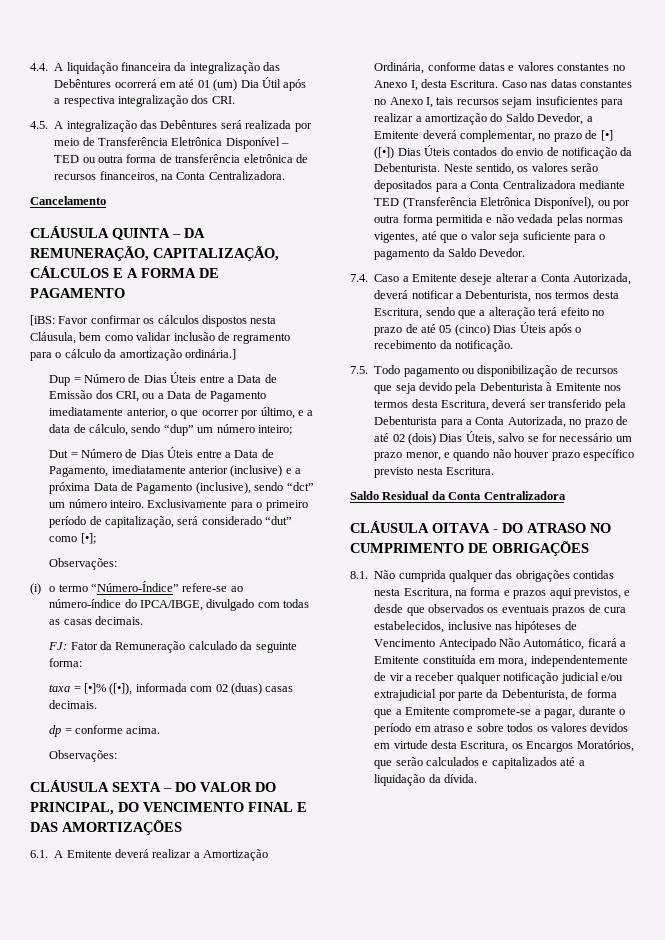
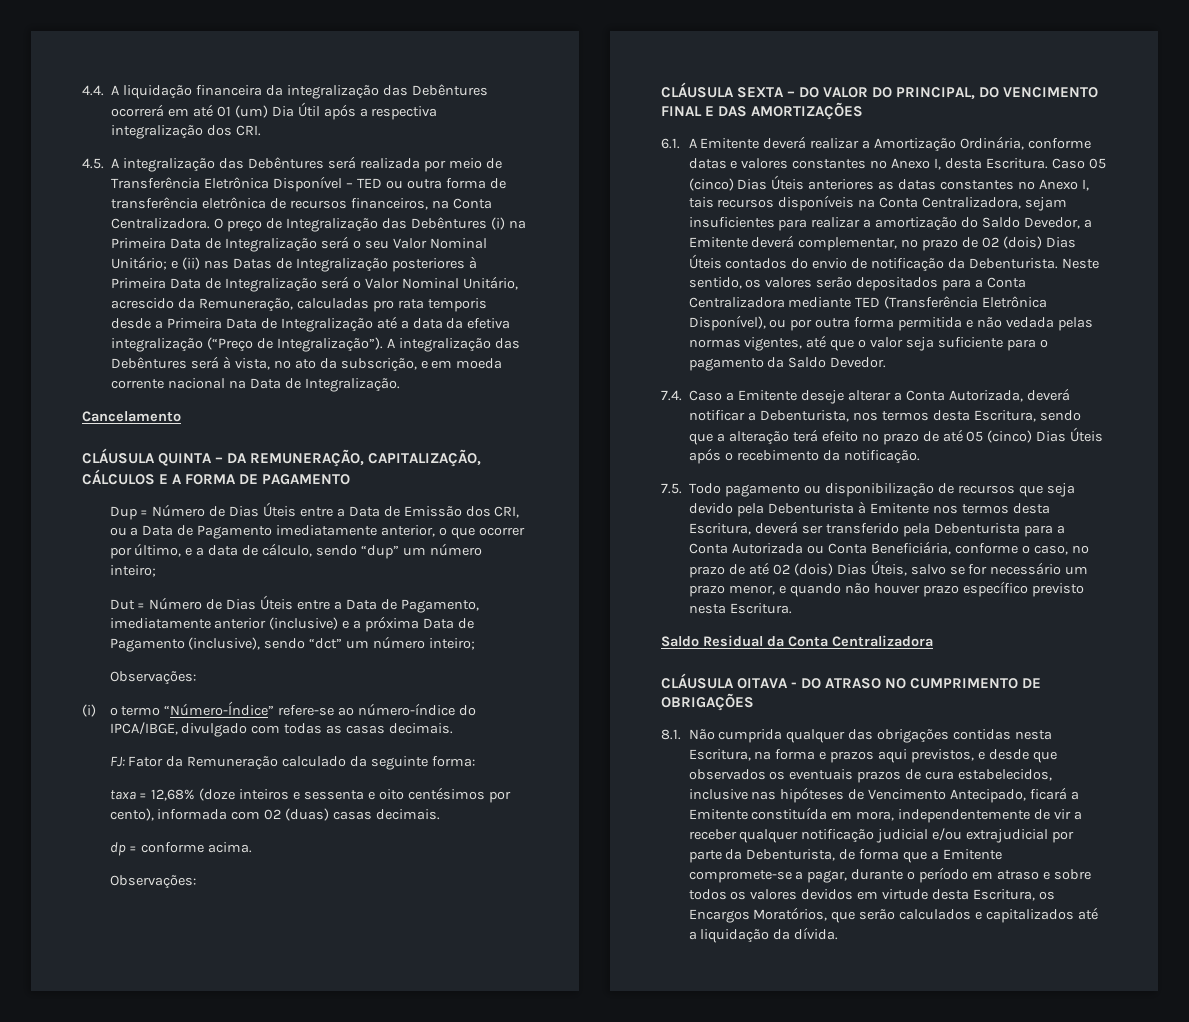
+ O preço de Integralização das Debêntures (i) na Primeira Data de Integralização será o seu Valor Nominal Unitário; e (ii) nas Datas de Integralização posteriores à Primeira Data de Integralização será o Valor Nominal Unitário, acrescido da Remuneração, calculadas pro rata temporis desde a Primeira Data de Integralização até a data da efetiva integralização (“Preço de Integralização”). A integralização das Debêntures será à vista, no ato da subscrição, e em moeda corrente nacional na Data de Integralização.
- [iBS: Favor confirmar os cálculos dispostos nesta Cláusula, bem como validar inclusão de regramento para o cálculo da amortização ordinária.]
- Dut = Número de Dias Úteis entre a Data de Pagamento, imediatamente anterior (inclusive) e a próxima Data de Pagamento (inclusive), sendo “dct” um número inteiro. Exclusivamente para o primeiro período de capitalização, será considerado “dut” como [•];
+ Dut = Número de Dias Úteis entre a Data de Pagamento, imediatamente anterior (inclusive) e a próxima Data de Pagamento (inclusive), sendo “dct” um número inteiro;
- taxa = [•]% ([•]), informada com 02 (duas) casas decimais.
+ taxa = 12,68% (doze inteiros e sessenta e oito centésimos por cento), informada com 02 (duas) casas decimais.
- Caso nas datas constantes no Anexo I, tais recursos sejam insuficientes para realizar a amortização do Saldo Devedor, a Emitente deverá complementar, no prazo de [•] ([•]) Dias Úteis contados do envio de notificação da Debenturista.
+ Caso 05 (cinco) Dias Úteis anteriores as datas constantes no Anexo I, tais recursos disponíveis na Conta Centralizadora, sejam insuficientes para realizar a amortização do Saldo Devedor, a Emitente deverá complementar, no prazo de 02 (dois) Dias Úteis contados do envio de notificação da Debenturista.
- 7.5. Todo pagamento ou disponibilização de recursos que seja devido pela Debenturista à Emitente nos termos desta Escritura, deverá ser transferido pela Debenturista para a Conta Autorizada, no prazo de até 02 (dois) Dias Úteis, salvo se for necessário um prazo menor, e quando não houver prazo específico previsto nesta Escritura.
+ 7.5. Todo pagamento ou disponibilização de recursos que seja devido pela Debenturista à Emitente nos termos desta Escritura, deverá ser transferido pela Debenturista para a Conta Autorizada ou Conta Beneficiária, conforme o caso, no prazo de até 02 (dois) Dias Úteis, salvo se for necessário um prazo menor, e quando não houver prazo específico previsto nesta Escritura.
- 8.1. Não cumprida qualquer das obrigações contidas nesta Escritura, na forma e prazos aqui previstos, e desde que observados os eventuais prazos de cura estabelecidos, inclusive nas hipóteses de Vencimento Antecipado Não Automático, ficará a Emitente constituída em mora, independentemente de vir a receber qualquer notificação judicial e/ou extrajudicial por parte da Debenturista, de forma que a Emitente compromete-se a pagar, durante o período em atraso e sobre todos os valores devidos em virtude desta Escritura, os Encargos Moratórios, que serão calculados e capitalizados até a liquidação da dívida.
+ 8.1. Não cumprida qualquer das obrigações contidas nesta Escritura, na forma e prazos aqui previstos, e desde que observados os eventuais prazos de cura estabelecidos, inclusive nas hipóteses de Vencimento Antecipado, ficará a Emitente constituída em mora, independentemente de vir a receber qualquer notificação judicial e/ou extrajudicial por parte da Debenturista, de forma que a Emitente compromete-se a pagar, durante o período em atraso e sobre todos os valores devidos em virtude desta Escritura, os Encargos Moratórios, que serão calculados e capitalizados até a liquidação da dívida.

